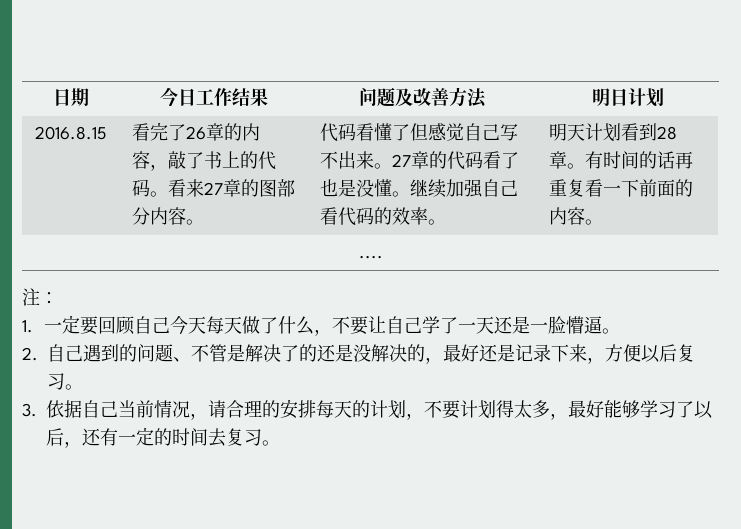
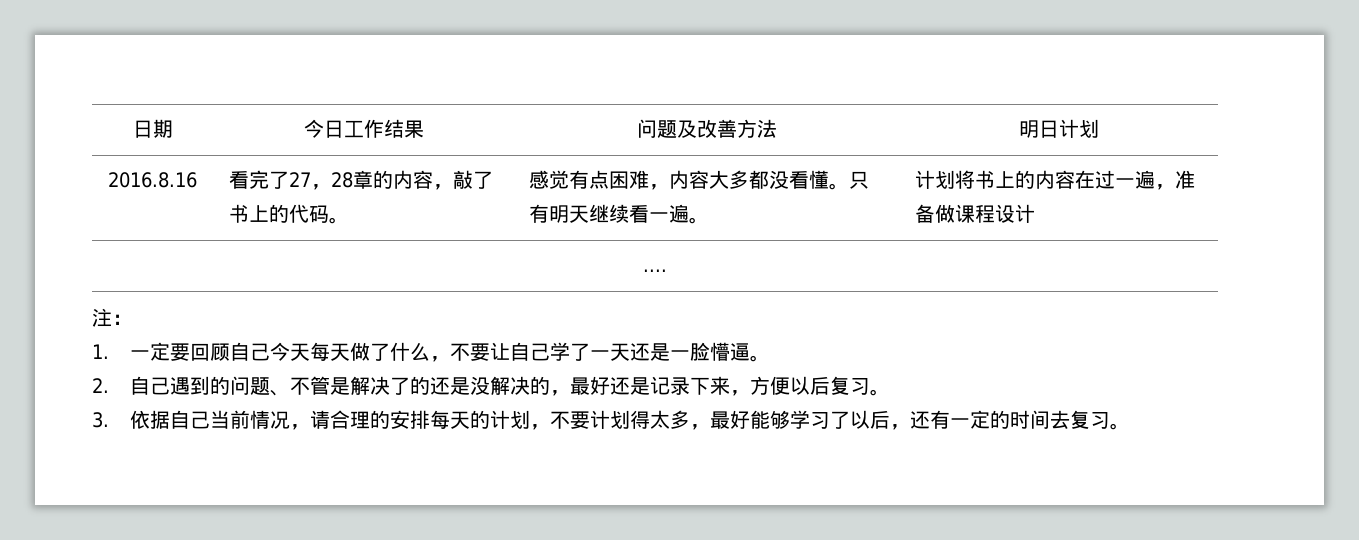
- 2016.8.15
+ 2016.8.16
- 看完了26章的内容，敲了书上的代码。看来27章的图部分内容。 | 代码看懂了但感觉自己写不出来。27章的代码看了也是没懂。继续加强自己看代码的效率。 | 明天计划看到28章。有时间的话再重复看一下前面的内容。
+ 看完了27，28章的内容，敲了书上的代码。 | 感觉有点困难，内容大多都没看懂。只有明天继续看一遍。 | 计划将书上的内容在过一遍，准备做课程设计

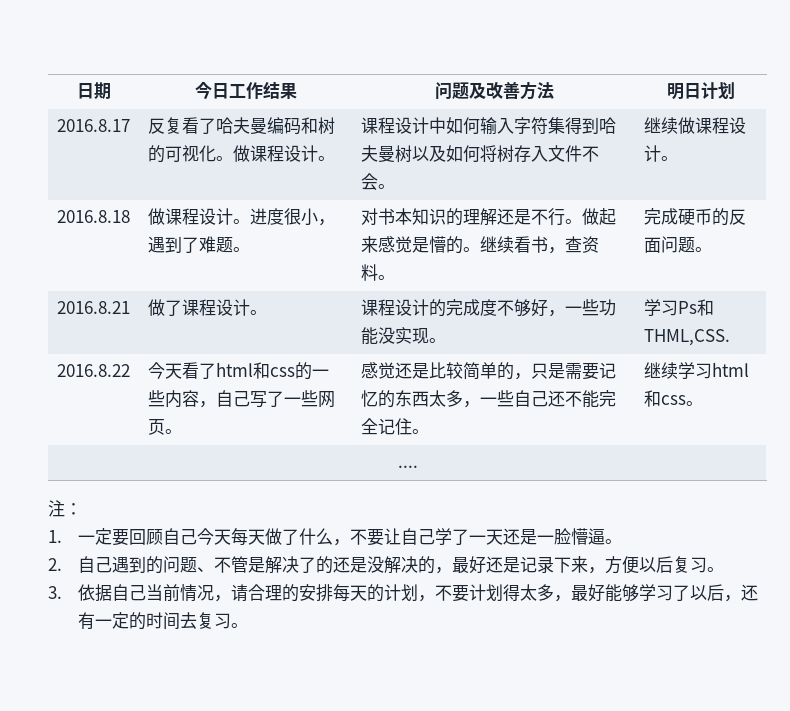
- 2016.8.16 | 看完了27，28章的内容，敲了书上的代码。 | 感觉有点困难，内容大多都没看懂。只有明天继续看一遍。 | 计划将书上的内容在过一遍，准备做课程设计
+ 2016.8.17 | 反复看了哈夫曼编码和树的可视化。做课程设计。 | 课程设计中如何输入字符集得到哈夫曼树以及如何将树存入文件不会。 | 继续做课程设计。
+ 2016.8.18 | 做课程设计。进度很小，遇到了难题。 | 对书本知识的理解还是不行。做起来感觉是懵的。继续看书，查资料。 | 完成硬币的反面问题。
+ 2016.8.21 | 做了课程设计。 | 课程设计的完成度不够好，一些功能没实现。 | 学习Ps和THML,CSS.
+ 2016.8.22 | 今天看了html和css的一些内容，自己写了一些网页。 | 感觉还是比较简单的，只是需要记忆的东西太多，一些自己还不能完全记住。 | 继续学习html和css。

